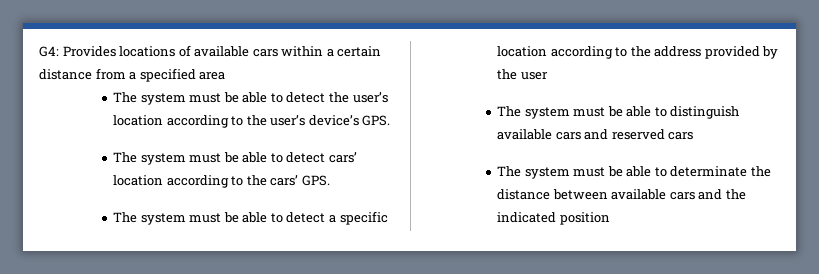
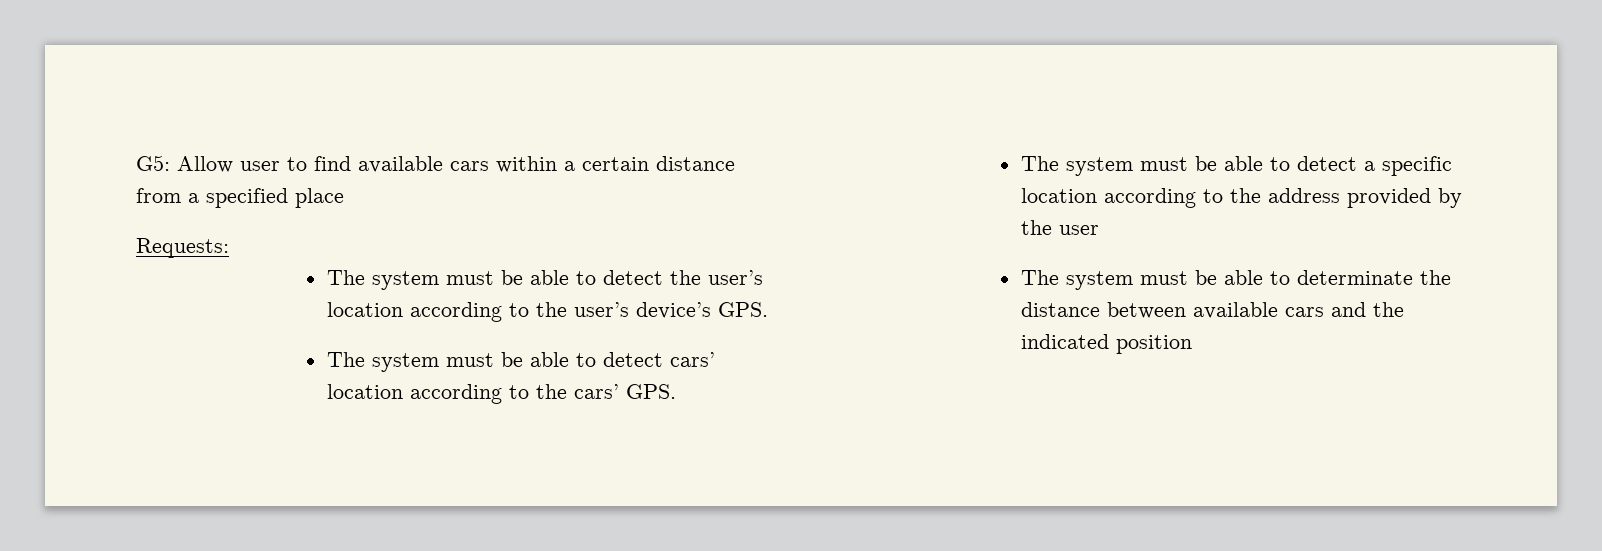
- G4: Provides locations of available cars within a certain distance from a specified area
+ G5: Allow user to find available cars within a certain distance from a specified place
+ Requests:
- The system must be able to distinguish available cars and reserved cars

